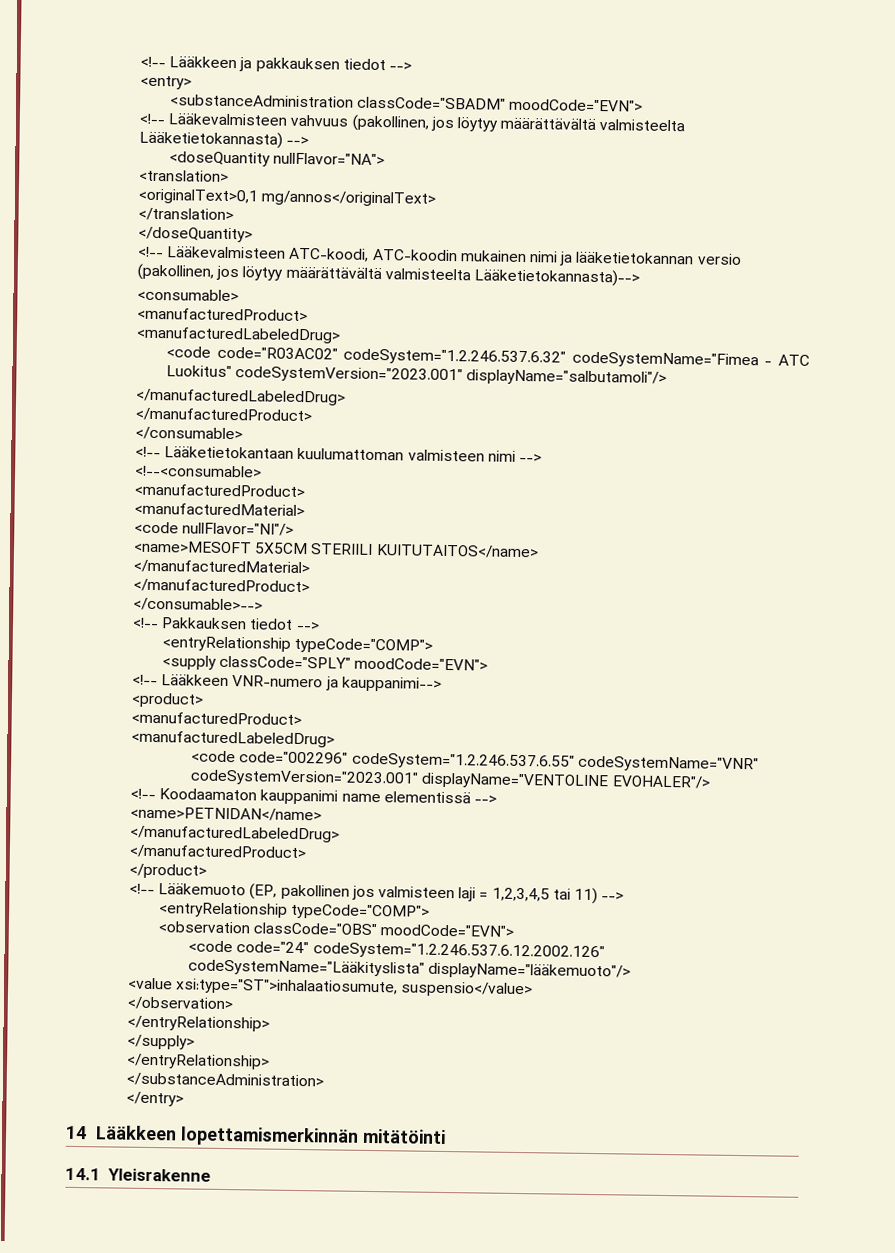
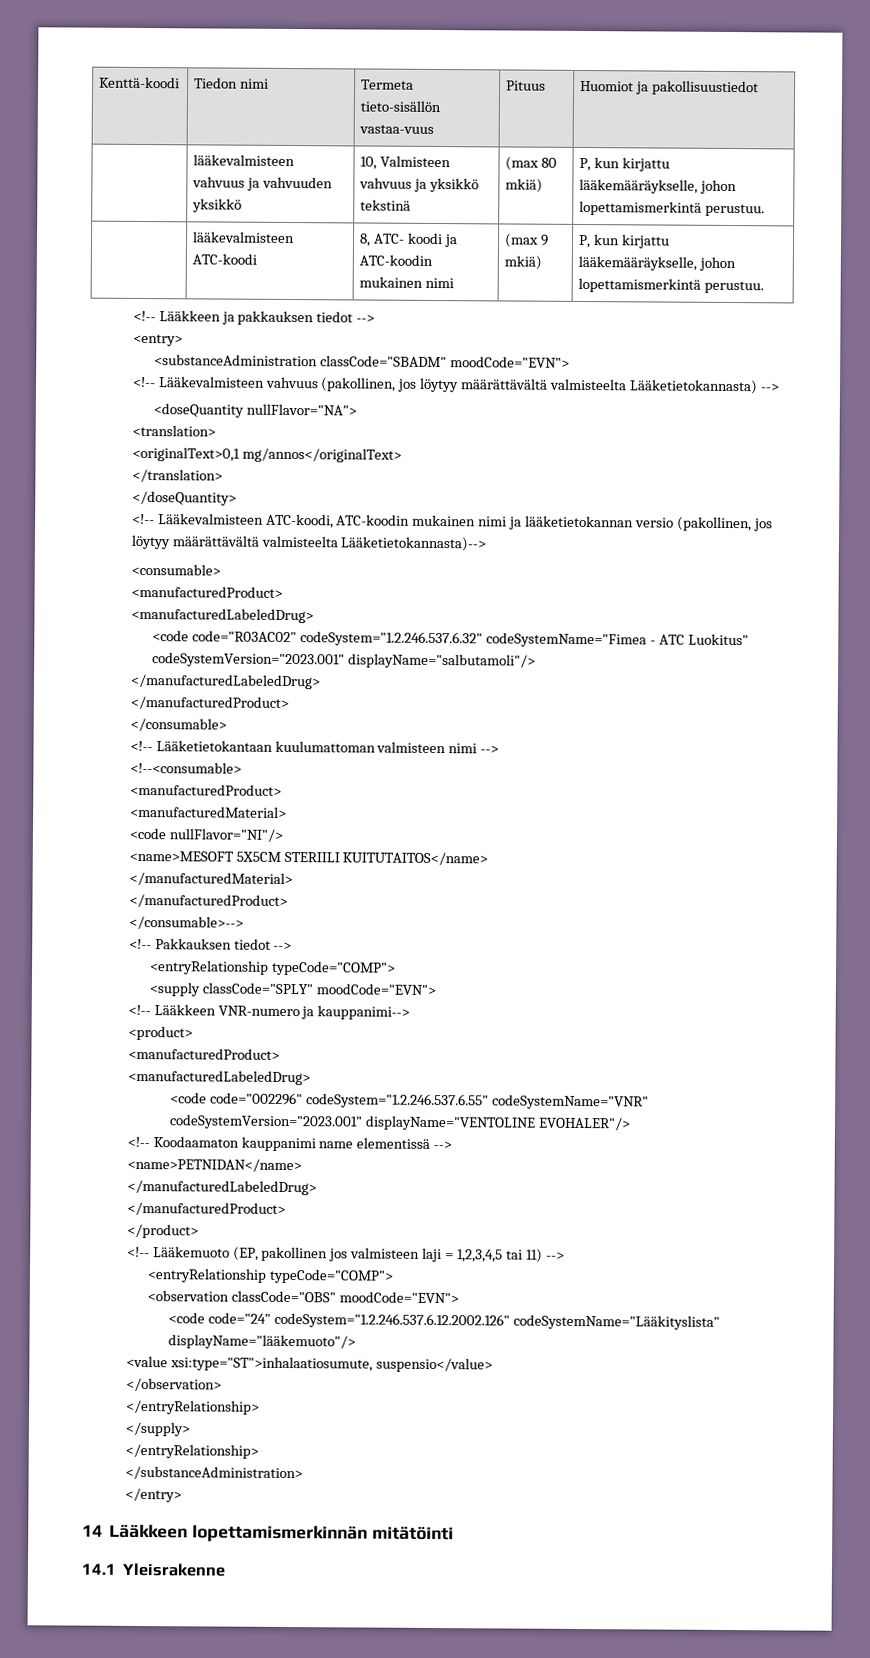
+ Kenttä-koodi | Tiedon nimi | Termeta tieto-sisällön vastaa-vuus | Pituus | Huomiot ja pakollisuustiedot
+ | lääkevalmisteen vahvuus ja vahvuuden yksikkö | 10, Valmisteen vahvuus ja yksikkö tekstinä | (max 80 mkiä) | P, kun kirjattu lääkemääräykselle, johon lopettamismerkintä perustuu.
+ | lääkevalmisteen ATC-koodi | 8, ATC- koodi ja ATC-koodin mukainen nimi | (max 9 mkiä) | P, kun kirjattu lääkemääräykselle, johon lopettamismerkintä perustuu.

